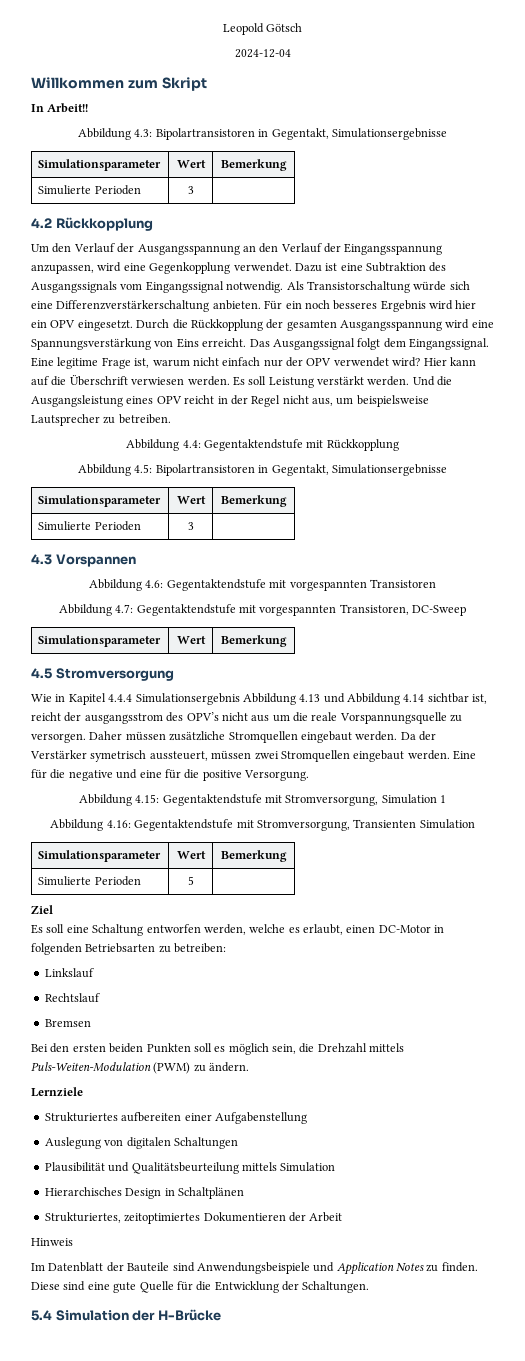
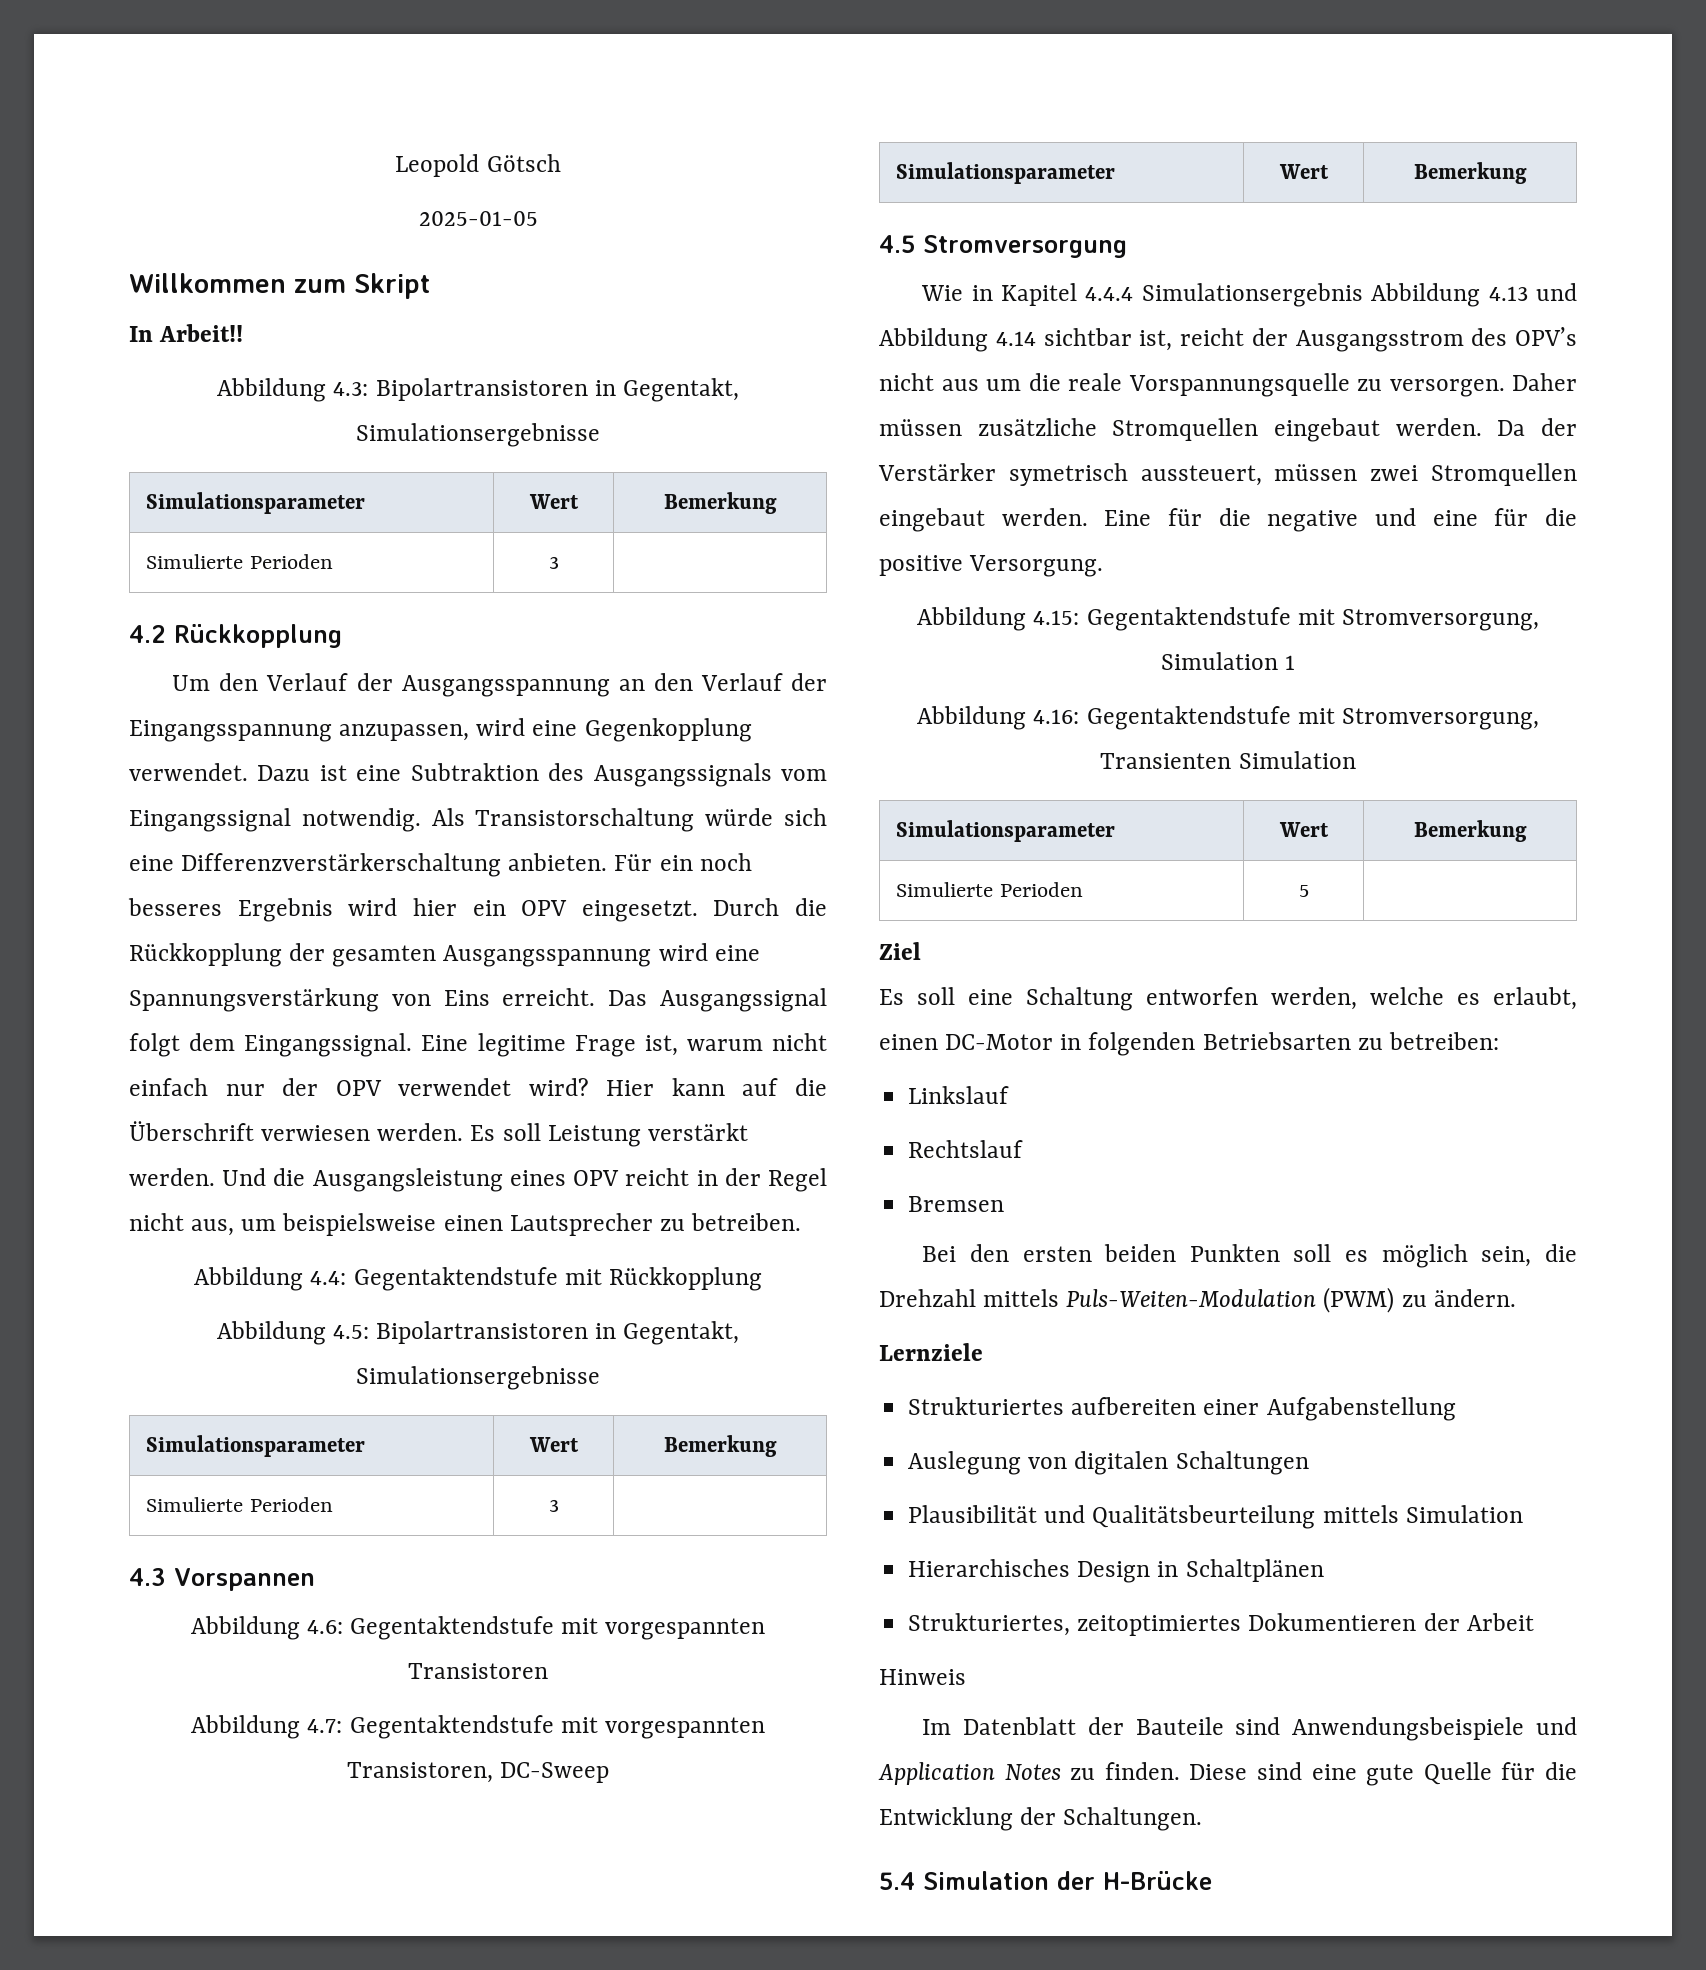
- 2024-12-04
+ 2025-01-05
- Und die Ausgangsleistung eines OPV reicht in der Regel nicht aus, um beispielsweise Lautsprecher zu betreiben.
+ Und die Ausgangsleistung eines OPV reicht in der Regel nicht aus, um beispielsweise einen Lautsprecher zu betreiben.
- Wie in Kapitel 4.4.4 Simulationsergebnis Abbildung 4.13 und Abbildung 4.14 sichtbar ist, reicht der ausgangsstrom des OPV’s nicht aus um die reale Vorspannungsquelle zu versorgen.
+ Wie in Kapitel 4.4.4 Simulationsergebnis Abbildung 4.13 und Abbildung 4.14 sichtbar ist, reicht der Ausgangsstrom des OPV’s nicht aus um die reale Vorspannungsquelle zu versorgen.

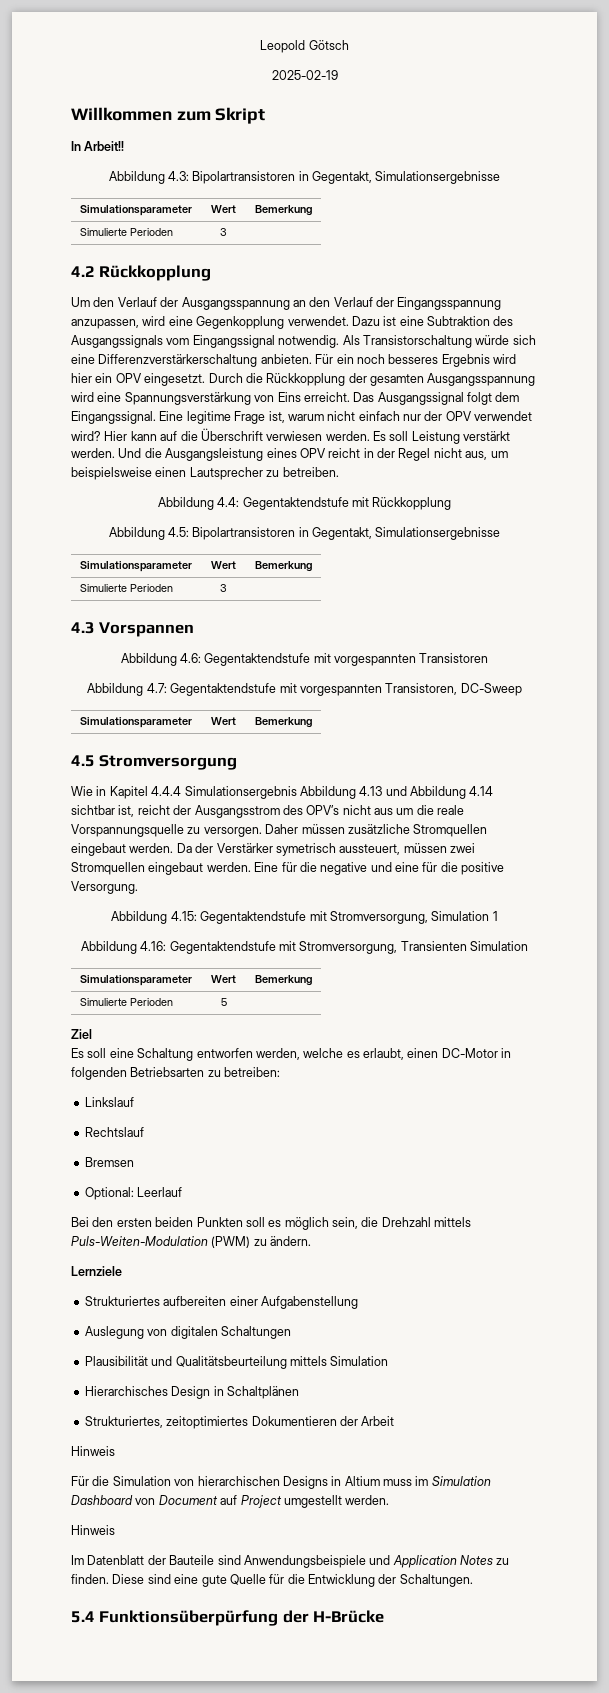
- 2025-01-05
+ 2025-02-19
+ Optional: Leerlauf
+ Für die Simulation von hierarchischen Designs in Altium muss im Simulation Dashboard von Document auf Project umgestellt werden.
+ Hinweis
- 5.4 Simulation der H-Brücke
+ 5.4 Funktionsüberpürfung der H-Brücke

